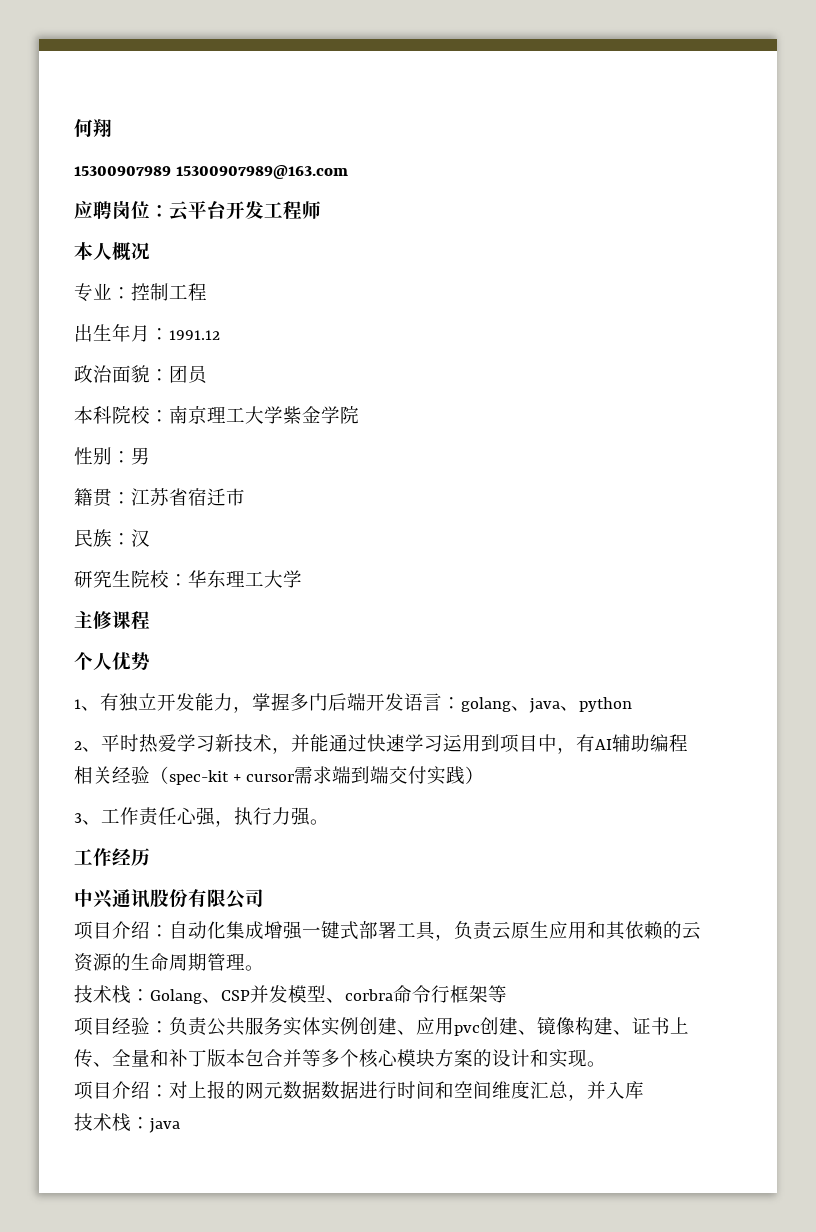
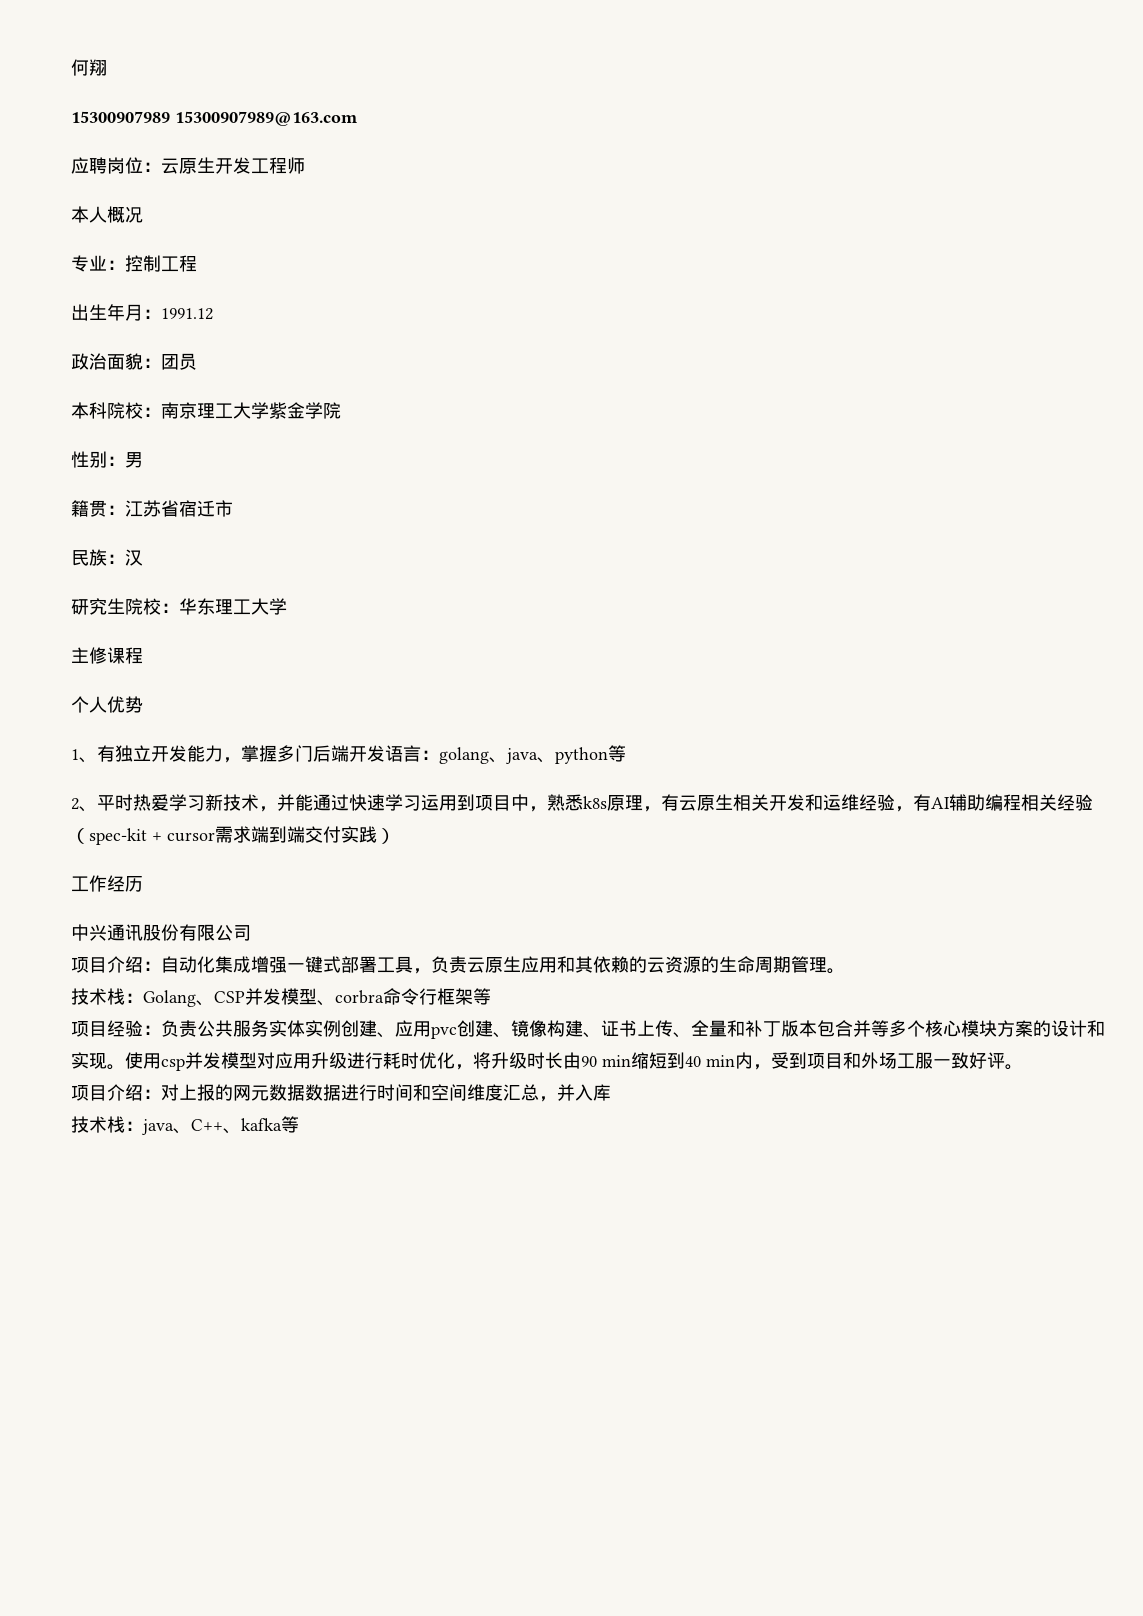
- 应聘岗位：云平台开发工程师
+ 应聘岗位：云原生开发工程师
- 1、有独立开发能力，掌握多门后端开发语言：golang、java、python
+ 1、有独立开发能力，掌握多门后端开发语言：golang、java、python等
- 2、平时热爱学习新技术，并能通过快速学习运用到项目中，有AI辅助编程相关经验（spec-kit + cursor需求端到端交付实践）
+ 2、平时热爱学习新技术，并能通过快速学习运用到项目中，熟悉k8s原理，有云原生相关开发和运维经验，有AI辅助编程相关经验（spec-kit + cursor需求端到端交付实践）
- 3、工作责任心强，执行力强。
+ 使用csp并发模型对应用升级进行耗时优化，将升级时长由90 min缩短到40 min内，受到项目和外场工服一致好评。
- 技术栈：java
+ 技术栈：java、C++、kafka等

